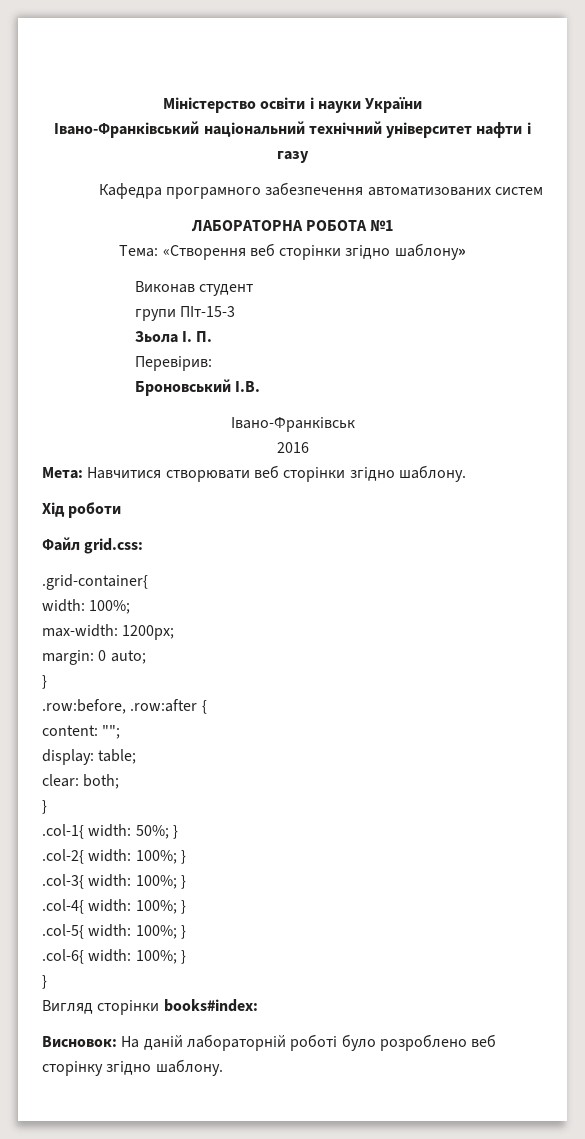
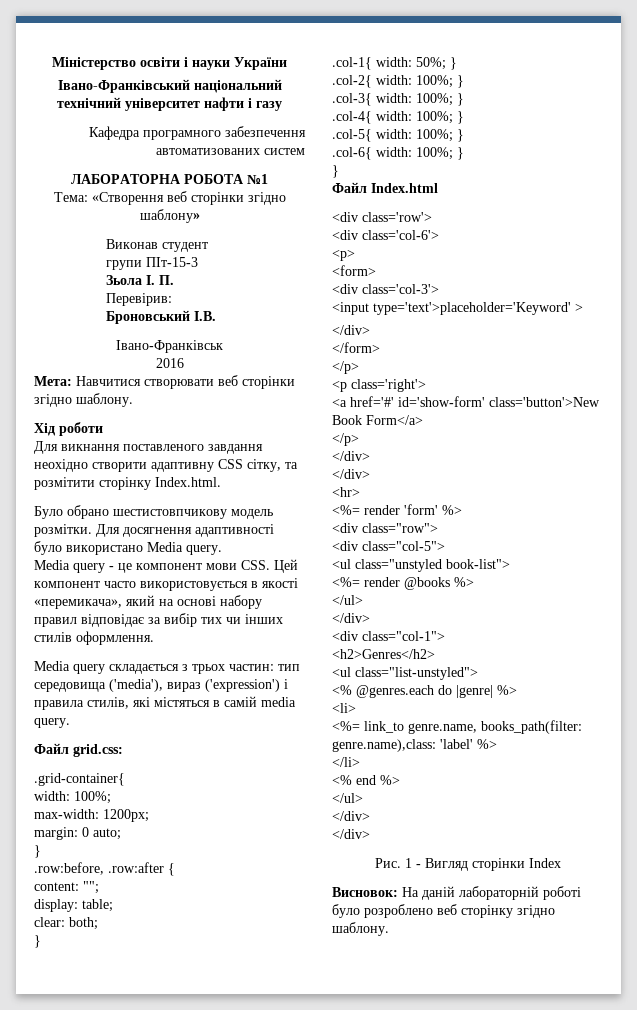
+ Для викнання поставленого завдання неохідно створити адаптивну CSS сітку, та розмітити сторінку Index.html.
+ Було обрано шестистовпчикову модель розмітки. Для досягнення адаптивності було використано Media query.
+ Media query - це компонент мови CSS. Цей компонент часто використовується в якості «перемикача», який на основі набору правил відповідає за вибір тих чи інших стилів оформлення.
+ Media query складається з трьох частин: тип середовища ('media'), вираз ('expression') і правила стилів, які містяться в самій media query.
- Вигляд сторінки books#index:
+ Файл Index.html
+ <div class='row'>
+ <div class='col-6'>
+ <p>
+ <form>
+ <div class='col-3'>
+ <input type='text'>placeholder='Keyword' >
+ </div>
+ </form>
+ </p>
+ <p class='right'>
+ <a href='#' id='show-form' class='button'>New Book Form</a>
+ </p>
+ </div>
+ </div>
+ <hr>
+ <%= render 'form' %>
+ <div class="row">
+ <div class="col-5">
+ <ul class="unstyled book-list">
+ <%= render @books %>
+ </ul>
+ </div>
+ <div class="col-1">
+ <h2>Genres</h2>
+ <ul class="list-unstyled">
+ <% @genres.each do |genre| %>
+ <li>
+ <%= link_to genre.name, books_path(filter: genre.name),class: 'label' %>
+ </li>
+ <% end %>
+ </ul>
+ </div>
+ </div>
+ Рис. 1 - Вигляд сторінки Index

